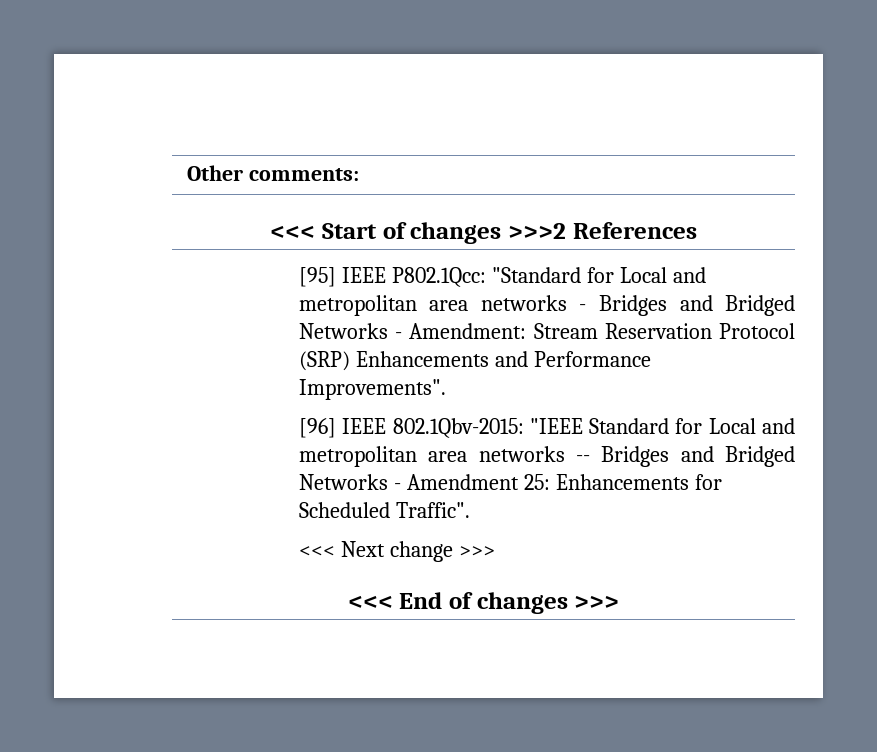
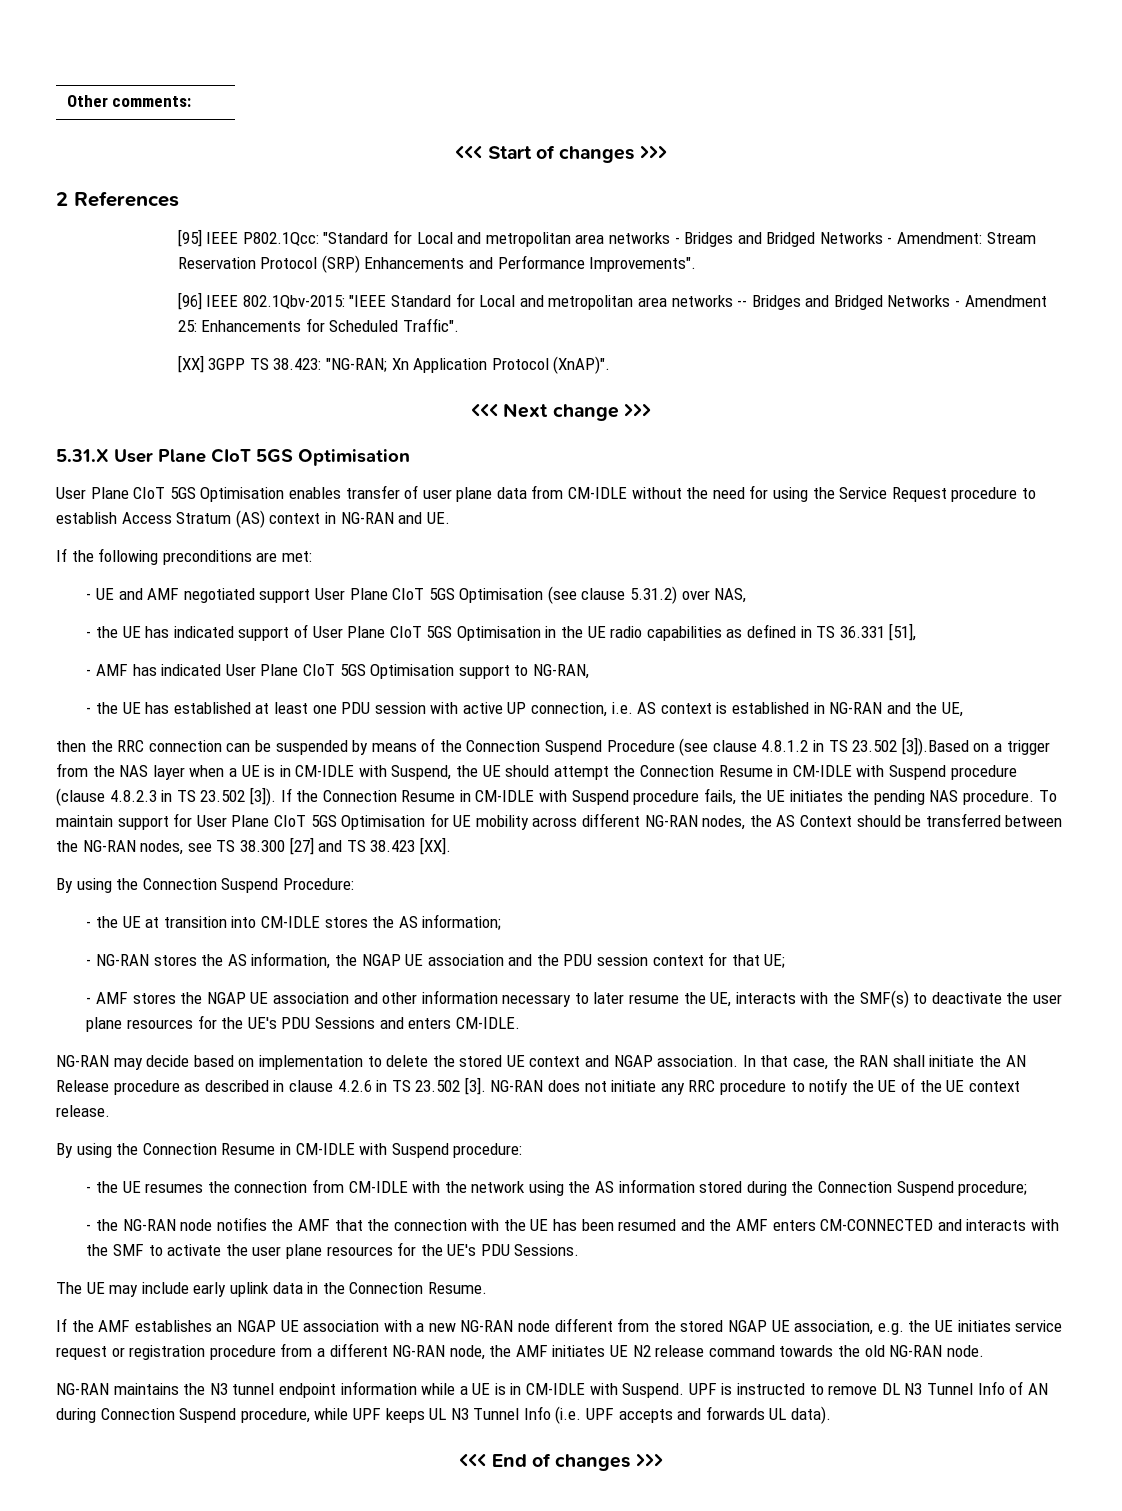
- <<< Start of changes >>>2 References
+ <<< Start of changes >>>
+ 2 References
+ [XX] 3GPP TS 38.423: "NG-RAN; Xn Application Protocol (XnAP)".
  <<< Next change >>>
+ 5.31.X User Plane CIoT 5GS Optimisation
+ User Plane CIoT 5GS Optimisation enables transfer of user plane data from CM-IDLE without the need for using the Service Request procedure to establish Access Stratum (AS) context in NG-RAN and UE.
+ If the following preconditions are met:
+ - UE and AMF negotiated support User Plane CIoT 5GS Optimisation (see clause 5.31.2) over NAS,
+ - the UE has indicated support of User Plane CIoT 5GS Optimisation in the UE radio capabilities as defined in TS 36.331 [51],
+ - AMF has indicated User Plane CIoT 5GS Optimisation support to NG-RAN,
+ - the UE has established at least one PDU session with active UP connection, i.e. AS context is established in NG-RAN and the UE,
+ then the RRC connection can be suspended by means of the Connection Suspend Procedure (see clause 4.8.1.2 in TS 23.502 [3]).Based on a trigger from the NAS layer when a UE is in CM-IDLE with Suspend, the UE should attempt the Connection Resume in CM-IDLE with Suspend procedure (clause 4.8.2.3 in TS 23.502 [3]). If the Connection Resume in CM-IDLE with Suspend procedure fails, the UE initiates the pending NAS procedure. To maintain support for User Plane CIoT 5GS Optimisation for UE mobility across different NG-RAN nodes, the AS Context should be transferred between the NG-RAN nodes, see TS 38.300 [27] and TS 38.423 [XX].
+ By using the Connection Suspend Procedure:
+ - the UE at transition into CM-IDLE stores the AS information;
+ - NG-RAN stores the AS information, the NGAP UE association and the PDU session context for that UE;
+ - AMF stores the NGAP UE association and other information necessary to later resume the UE, interacts with the SMF(s) to deactivate the user plane resources for the UE's PDU Sessions and enters CM-IDLE.
+ NG-RAN may decide based on implementation to delete the stored UE context and NGAP association. In that case, the RAN shall initiate the AN Release procedure as described in clause 4.2.6 in TS 23.502 [3]. NG-RAN does not initiate any RRC procedure to notify the UE of the UE context release.
+ By using the Connection Resume in CM-IDLE with Suspend procedure:
+ - the UE resumes the connection from CM-IDLE with the network using the AS information stored during the Connection Suspend procedure;
+ - the NG-RAN node notifies the AMF that the connection with the UE has been resumed and the AMF enters CM-CONNECTED and interacts with the SMF to activate the user plane resources for the UE's PDU Sessions.
+ The UE may include early uplink data in the Connection Resume.
+ If the AMF establishes an NGAP UE association with a new NG-RAN node different from the stored NGAP UE association, e.g. the UE initiates service request or registration procedure from a different NG-RAN node, the AMF initiates UE N2 release command towards the old NG-RAN node.
+ NG-RAN maintains the N3 tunnel endpoint information while a UE is in CM-IDLE with Suspend. UPF is instructed to remove DL N3 Tunnel Info of AN during Connection Suspend procedure, while UPF keeps UL N3 Tunnel Info (i.e. UPF accepts and forwards UL data).

